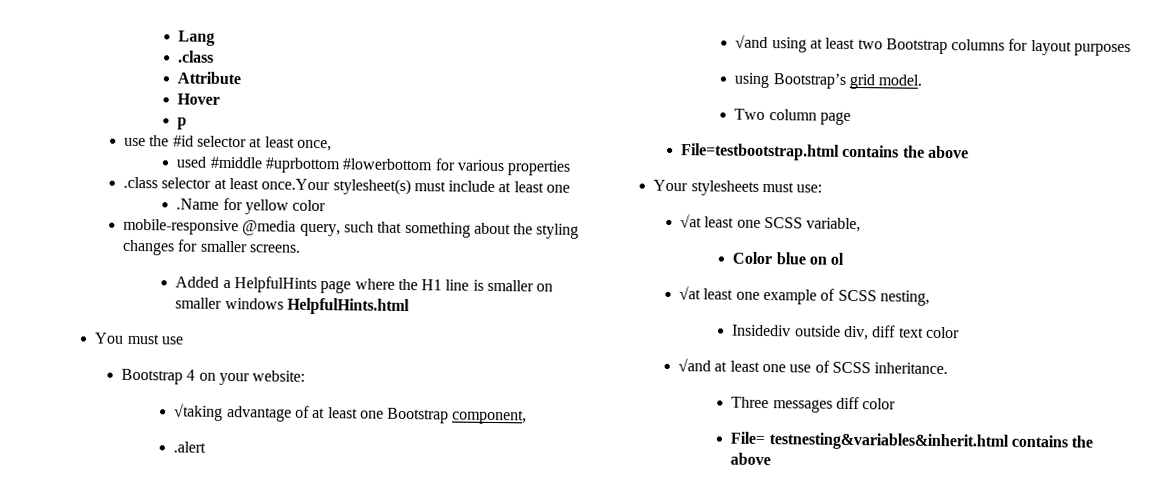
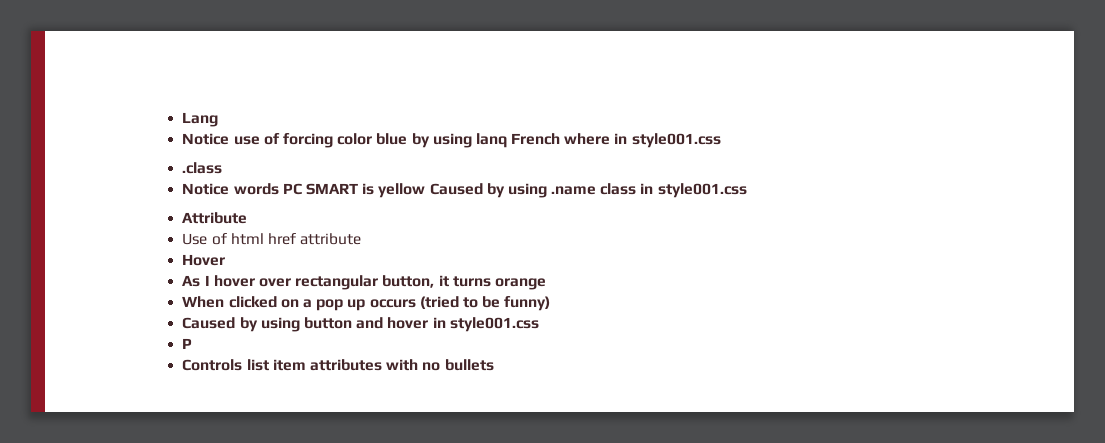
  Lang
+ Notice use of forcing color blue by using lanq French where in style001.css
  .class
+ Notice words PC SMART is yellow Caused by using .name class in style001.css
  Attribute
+ Use of html href attribute
  Hover
- p
- use the #id selector at least once,
- used #middle #uprbottom #lowerbottom for various properties
- .class selector at least once.Your stylesheet(s) must include at least one
- .Name for yellow color
- mobile-responsive @media query, such that something about the styling changes for smaller screens.
- Added a HelpfulHints page where the H1 line is smaller on smaller windows HelpfulHints.html
- You must use
- Bootstrap 4 on your website:
- √taking advantage of at least one Bootstrap component,
- .alert
- √and using at least two Bootstrap columns for layout purposes
- using Bootstrap’s grid model.
- Two column page
- File=testbootstrap.html contains the above
- Your stylesheets must use:
- √at least one SCSS variable,
- Color blue on ol
- √at least one example of SCSS nesting,
- Insidediv outside div, diff text color
- √and at least one use of SCSS inheritance.
- Three messages diff color
- File= testnesting&variables&inherit.html contains the above
+ As I hover over rectangular button, it turns orange
+ When clicked on a pop up occurs (tried to be funny)
+ Caused by using button and hover in style001.css
+ P
+ Controls list item attributes with no bullets

